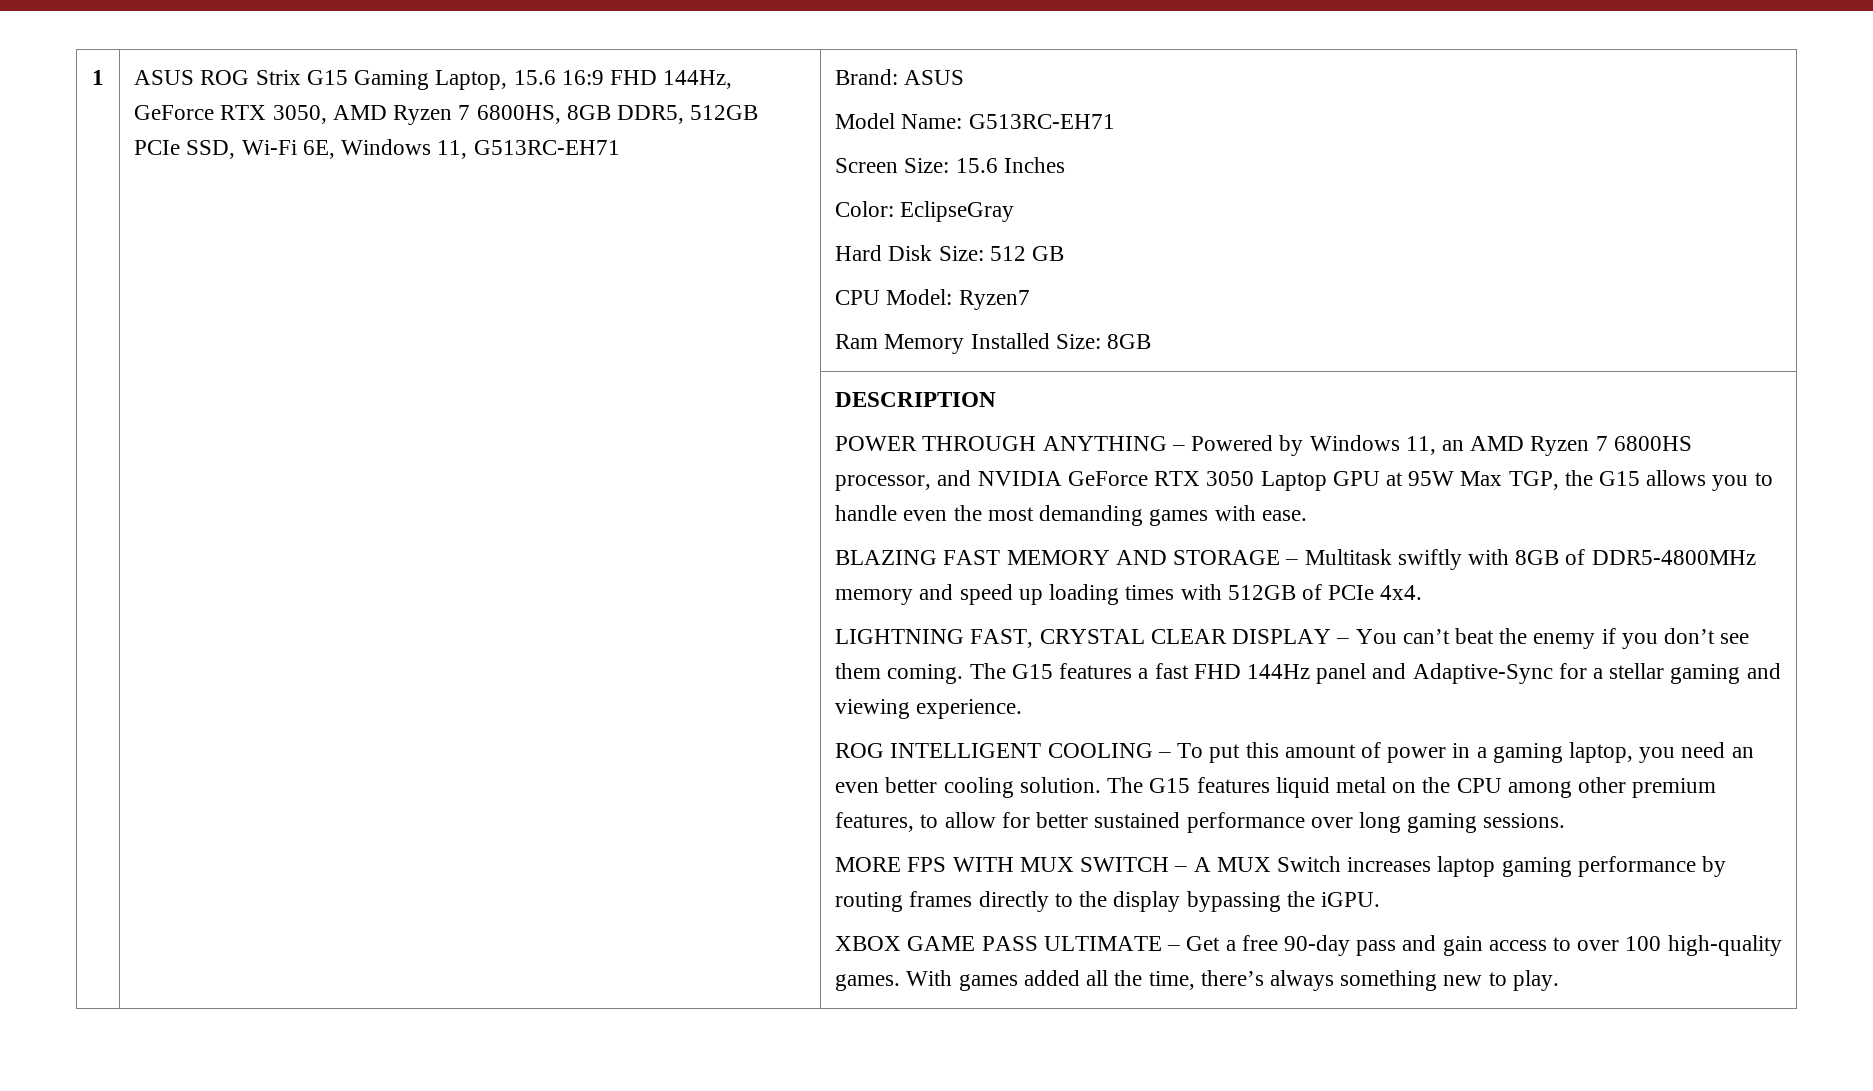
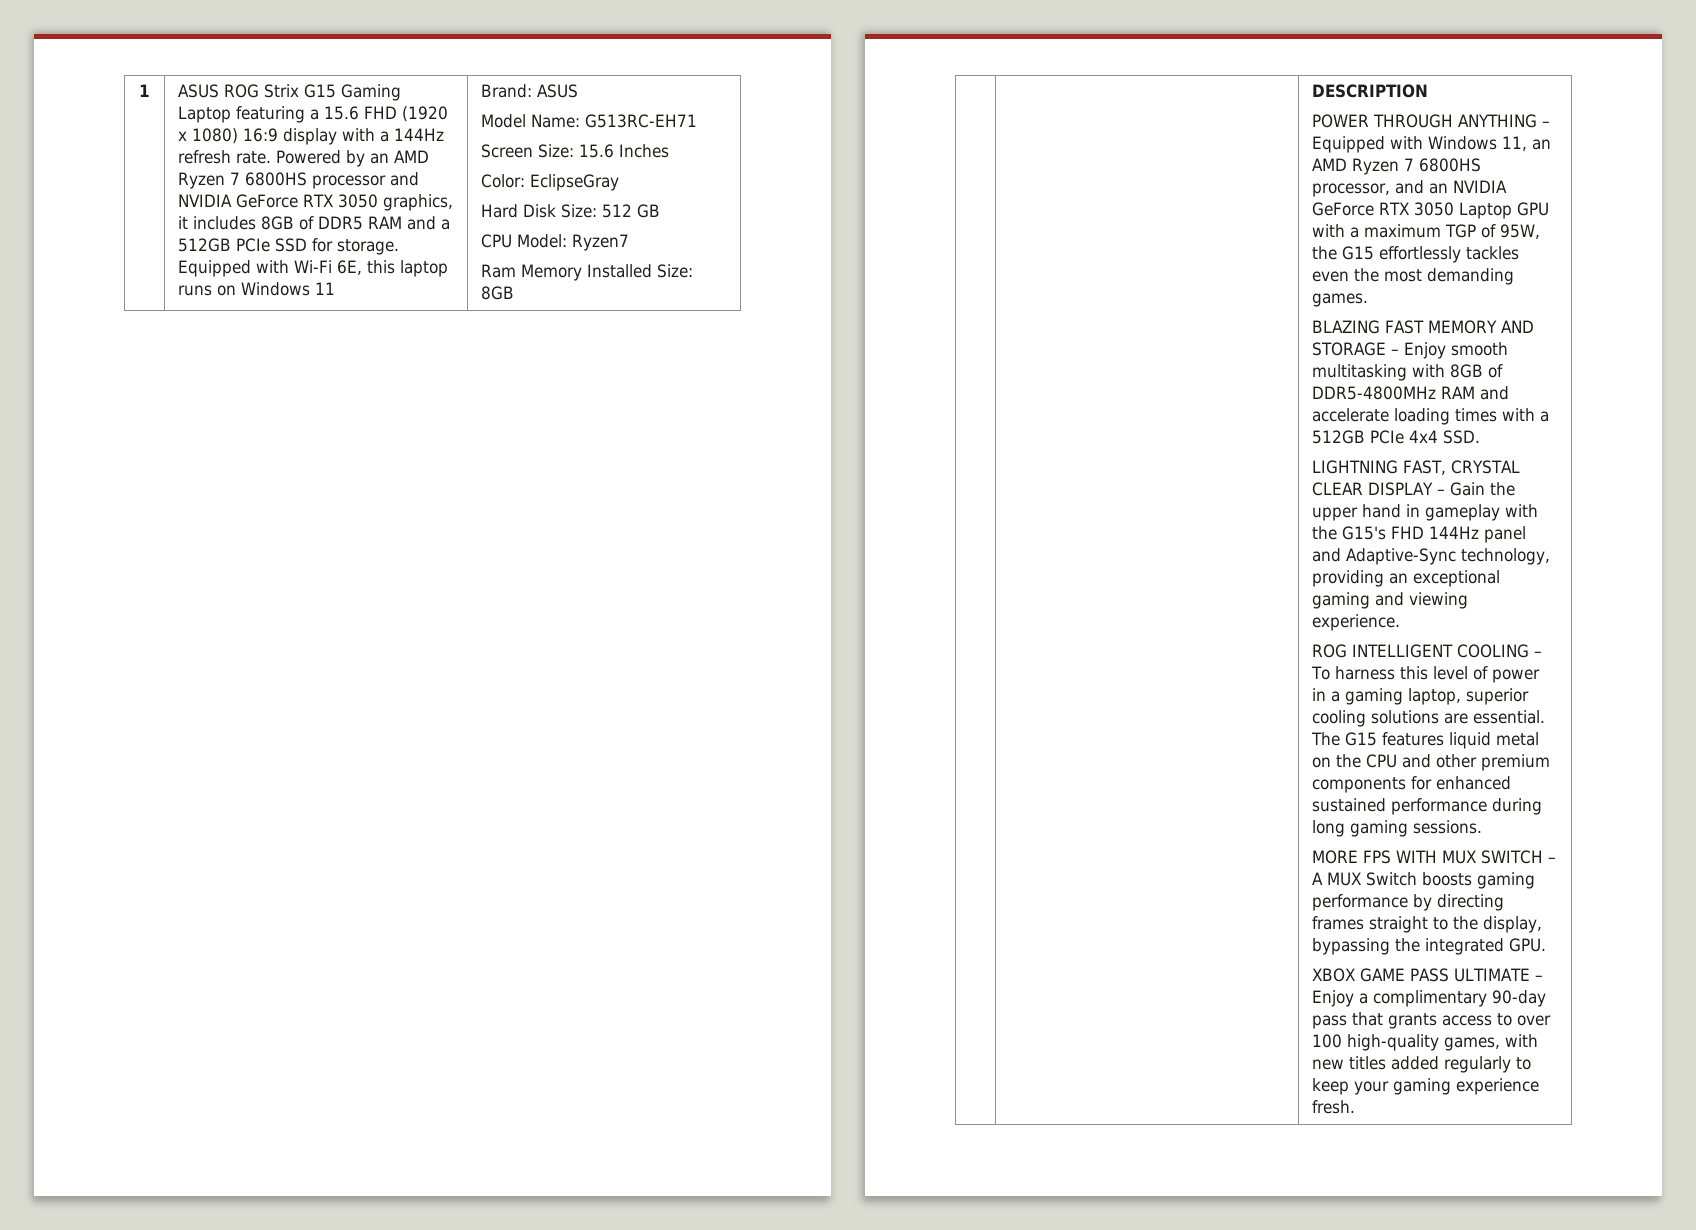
- ASUS ROG Strix G15 Gaming Laptop, 15.6 16:9 FHD 144Hz, GeForce RTX 3050, AMD Ryzen 7 6800HS, 8GB DDR5, 512GB PCIe SSD, Wi-Fi 6E, Windows 11, G513RC-EH71
+ ASUS ROG Strix G15 Gaming Laptop featuring a 15.6 FHD (1920 x 1080) 16:9 display with a 144Hz refresh rate. Powered by an AMD Ryzen 7 6800HS processor and NVIDIA GeForce RTX 3050 graphics, it includes 8GB of DDR5 RAM and a 512GB PCIe SSD for storage. Equipped with Wi-Fi 6E, this laptop runs on Windows 11
- POWER THROUGH ANYTHING – Powered by Windows 11, an AMD Ryzen 7 6800HS processor, and NVIDIA GeForce RTX 3050 Laptop GPU at 95W Max TGP, the G15 allows you to handle even the most demanding games with ease.
+ POWER THROUGH ANYTHING – Equipped with Windows 11, an AMD Ryzen 7 6800HS processor, and an NVIDIA GeForce RTX 3050 Laptop GPU with a maximum TGP of 95W, the G15 effortlessly tackles even the most demanding games.
- BLAZING FAST MEMORY AND STORAGE – Multitask swiftly with 8GB of DDR5-4800MHz memory and speed up loading times with 512GB of PCIe 4x4.
+ BLAZING FAST MEMORY AND STORAGE – Enjoy smooth multitasking with 8GB of DDR5-4800MHz RAM and accelerate loading times with a 512GB PCIe 4x4 SSD.
- LIGHTNING FAST, CRYSTAL CLEAR DISPLAY – You can’t beat the enemy if you don’t see them coming. The G15 features a fast FHD 144Hz panel and Adaptive-Sync for a stellar gaming and viewing experience.
+ LIGHTNING FAST, CRYSTAL CLEAR DISPLAY – Gain the upper hand in gameplay with the G15's FHD 144Hz panel and Adaptive-Sync technology, providing an exceptional gaming and viewing experience.
- ROG INTELLIGENT COOLING – To put this amount of power in a gaming laptop, you need an even better cooling solution.
+ ROG INTELLIGENT COOLING – To harness this level of power in a gaming laptop, superior cooling solutions are essential.
- The G15 features liquid metal on the CPU among other premium features, to allow for better sustained performance over long gaming sessions.
+ The G15 features liquid metal on the CPU and other premium components for enhanced sustained performance during long gaming sessions.
- MORE FPS WITH MUX SWITCH – A MUX Switch increases laptop gaming performance by routing frames directly to the display bypassing the iGPU.
+ MORE FPS WITH MUX SWITCH – A MUX Switch boosts gaming performance by directing frames straight to the display, bypassing the integrated GPU.
- XBOX GAME PASS ULTIMATE – Get a free 90-day pass and gain access to over 100 high-quality games. With games added all the time, there’s always something new to play.
+ XBOX GAME PASS ULTIMATE – Enjoy a complimentary 90-day pass that grants access to over 100 high-quality games, with new titles added regularly to keep your gaming experience fresh.

